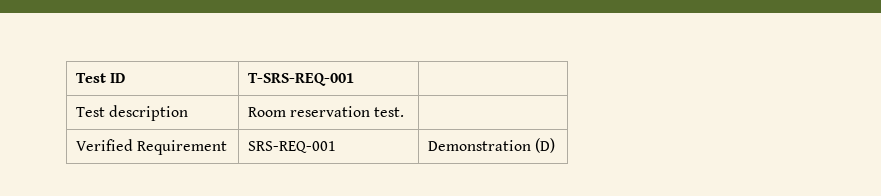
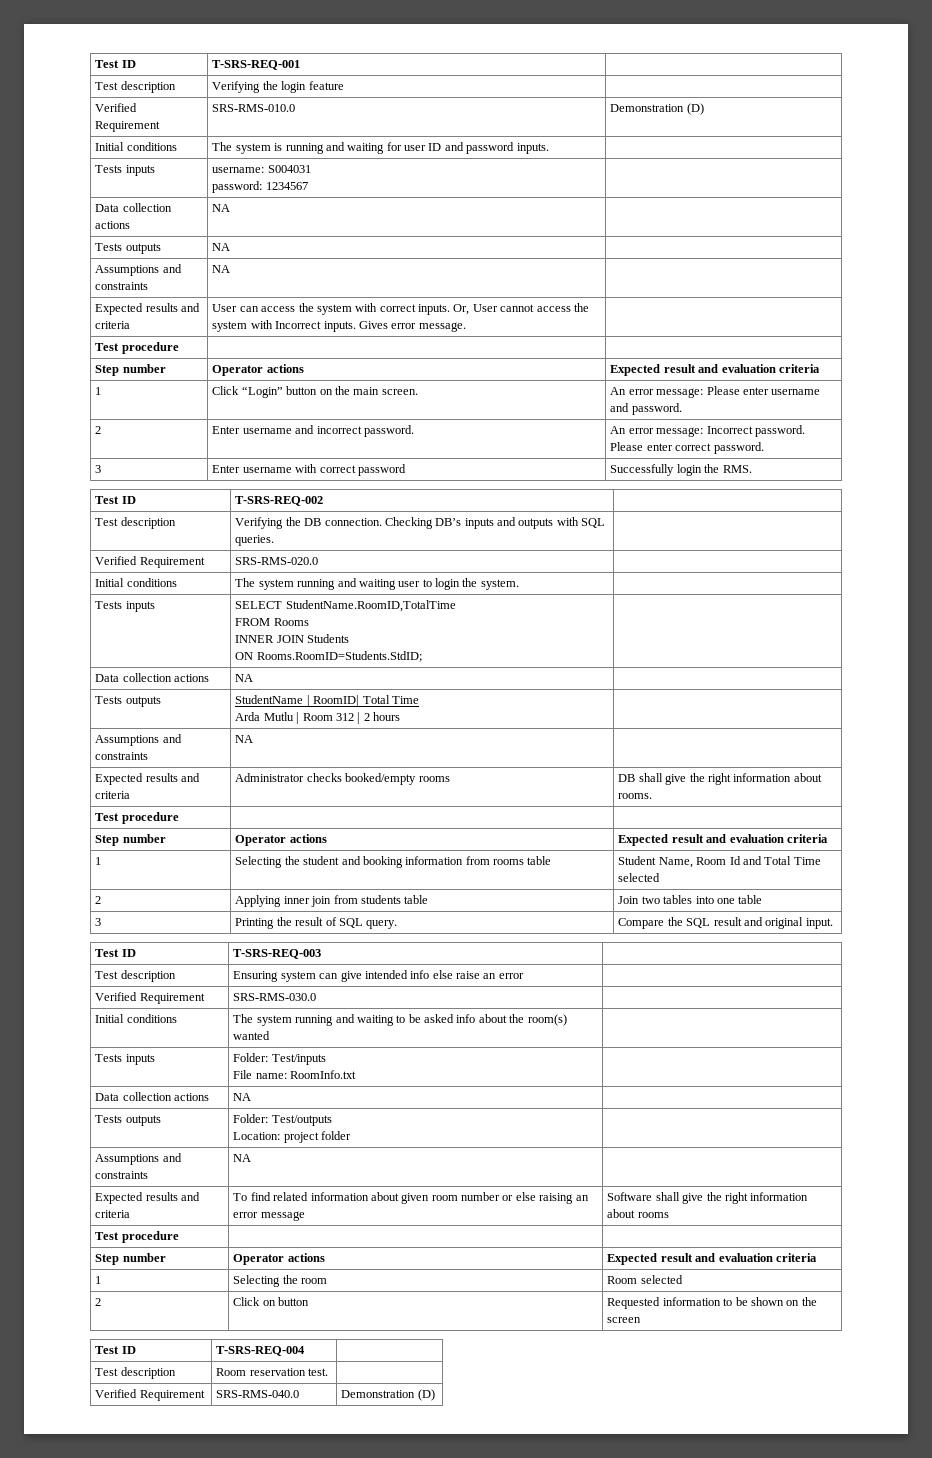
+ Test description | Verifying the login feature |
+ Verified Requirement | SRS-RMS-010.0 | Demonstration (D)
+ Initial conditions | The system is running and waiting for user ID and password inputs. |
+ Tests inputs | username: S004031
+ password: 1234567 |
+ Data collection actions | NA |
+ Tests outputs | NA |
+ Assumptions and constraints | NA |
+ Expected results and criteria | User can access the system with correct inputs. Or, User cannot access the system with Incorrect inputs. Gives error message. |
+ Test procedure | |
+ Step number | Operator actions | Expected result and evaluation criteria
+ 1 | Click “Login” button on the main screen. | An error message: Please enter username and password.
+ 2 | Enter username and incorrect password. | An error message: Incorrect password. Please enter correct password.
+ 3 | Enter username with correct password | Successfully login the RMS.
+ Test ID | T-SRS-REQ-002 |
+ Test description | Verifying the DB connection. Checking DB’s inputs and outputs with SQL queries. |
+ Verified Requirement | SRS-RMS-020.0 |
+ Initial conditions | The system running and waiting user to login the system. |
+ Tests inputs | SELECT StudentName.RoomID,TotalTime
+ FROM Rooms
+ INNER JOIN Students
+ ON Rooms.RoomID=Students.StdID; |
+ Data collection actions | NA |
+ Tests outputs | StudentName | RoomID| Total Time
+ Arda Mutlu | Room 312 | 2 hours |
+ Assumptions and constraints | NA |
+ Expected results and criteria | Administrator checks booked/empty rooms | DB shall give the right information about rooms.
+ Test procedure | |
+ Step number | Operator actions | Expected result and evaluation criteria
+ 1 | Selecting the student and booking information from rooms table | Student Name, Room Id and Total Time selected
+ 2 | Applying inner join from students table | Join two tables into one table
+ 3 | Printing the result of SQL query. | Compare the SQL result and original input.
+ Test ID | T-SRS-REQ-003 |
+ Test description | Ensuring system can give intended info else raise an error |
+ Verified Requirement | SRS-RMS-030.0 |
+ Initial conditions | The system running and waiting to be asked info about the room(s) wanted |
+ Tests inputs | Folder: Test/inputs
+ File name: RoomInfo.txt |
+ Data collection actions | NA |
+ Tests outputs | Folder: Test/outputs
+ Location: project folder |
+ Assumptions and constraints | NA |
+ Expected results and criteria | To find related information about given room number or else raising an error message | Software shall give the right information about rooms
+ Test procedure | |
+ Step number | Operator actions | Expected result and evaluation criteria
+ 1 | Selecting the room | Room selected
+ 2 | Click on button | Requested information to be shown on the screen
+ Test ID | T-SRS-REQ-004 |
- Verified Requirement | SRS-REQ-001 | Demonstration (D)
+ Verified Requirement | SRS-RMS-040.0 | Demonstration (D)

